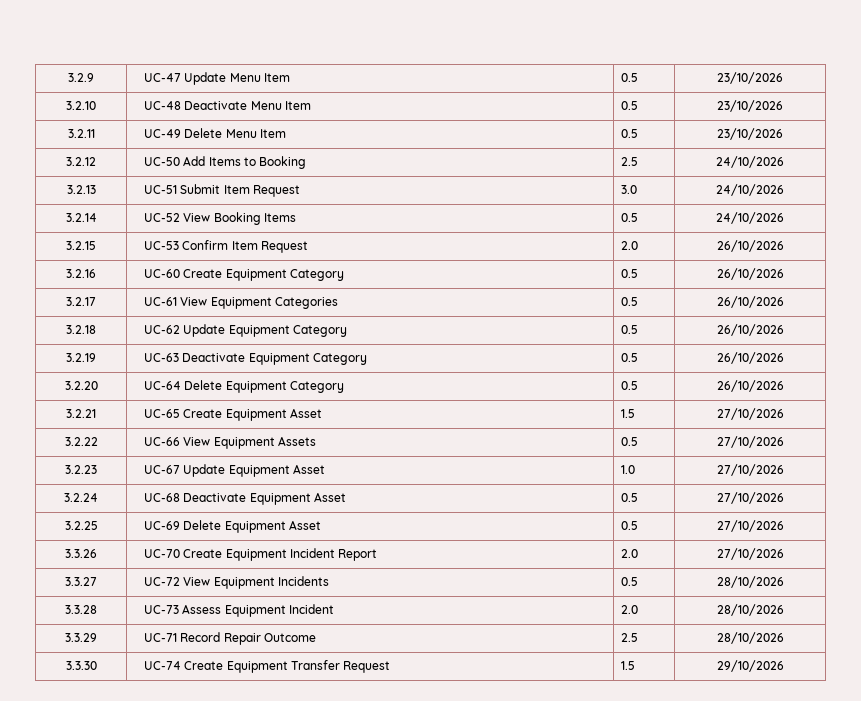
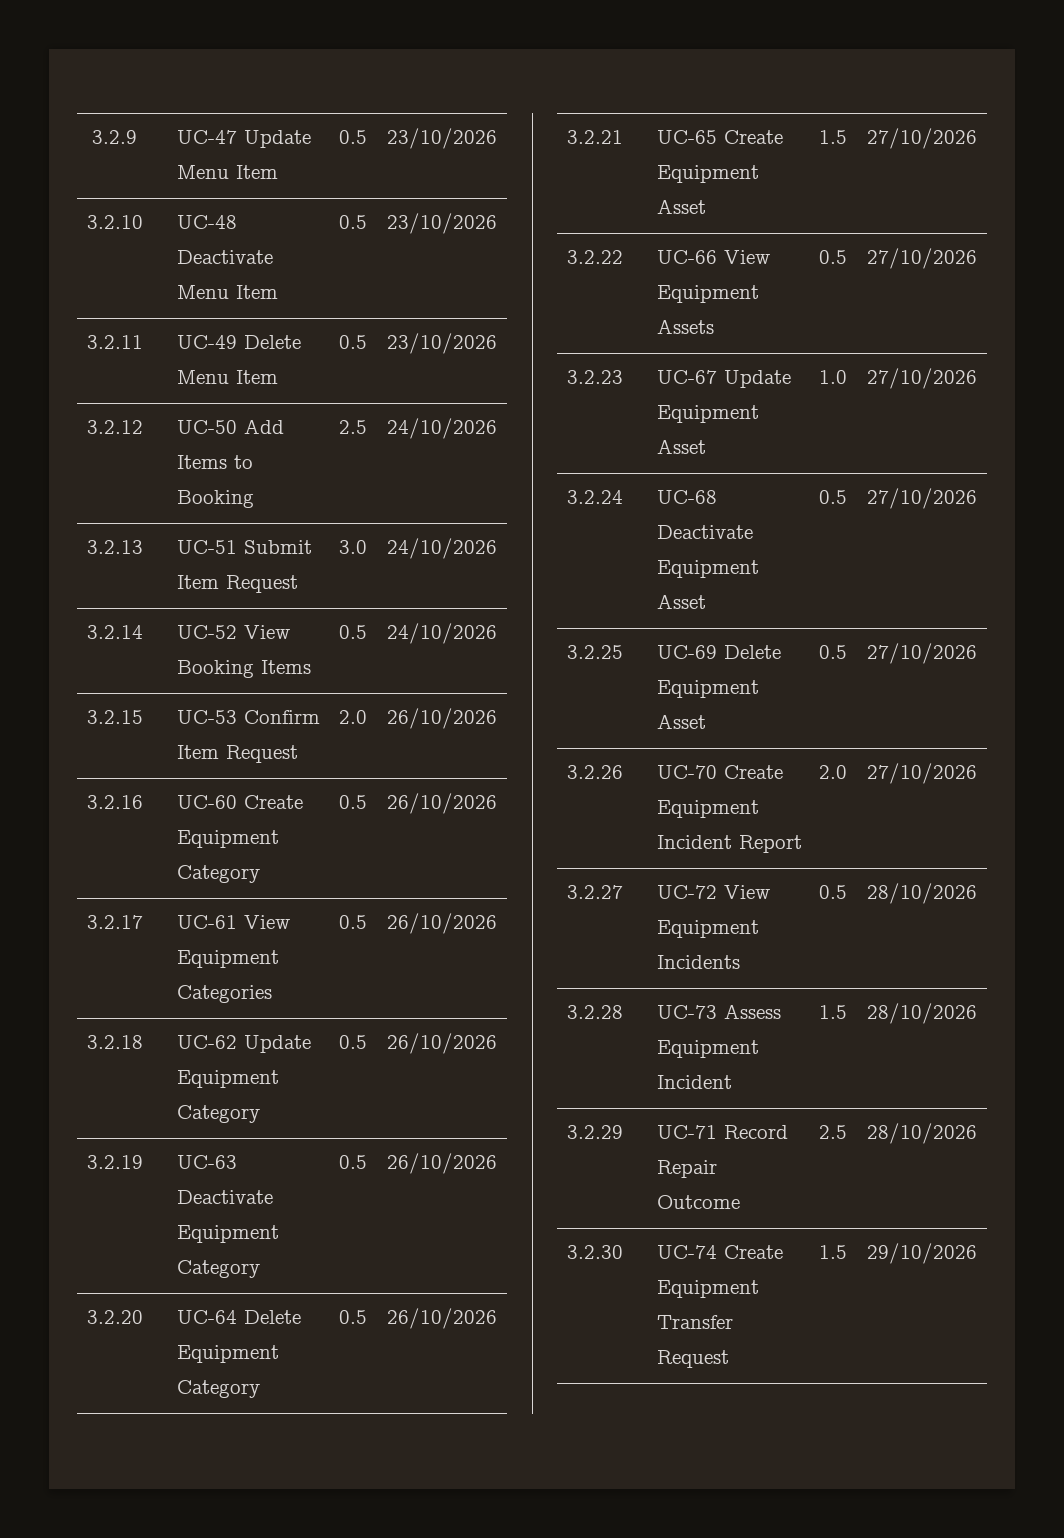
- 3.3.26 | UC-70 Create Equipment Incident Report | 2.0 | 27/10/2026
+ 3.2.26 | UC-70 Create Equipment Incident Report | 2.0 | 27/10/2026
- 3.3.27 | UC-72 View Equipment Incidents | 0.5 | 28/10/2026
+ 3.2.27 | UC-72 View Equipment Incidents | 0.5 | 28/10/2026
- 3.3.28 | UC-73 Assess Equipment Incident | 2.0 | 28/10/2026
- 3.3.29 | UC-71 Record Repair Outcome | 2.5 | 28/10/2026
+ 3.2.28 | UC-73 Assess Equipment Incident | 1.5 | 28/10/2026
+ 3.2.29 | UC-71 Record Repair Outcome | 2.5 | 28/10/2026
- 3.3.30 | UC-74 Create Equipment Transfer Request | 1.5 | 29/10/2026
+ 3.2.30 | UC-74 Create Equipment Transfer Request | 1.5 | 29/10/2026

